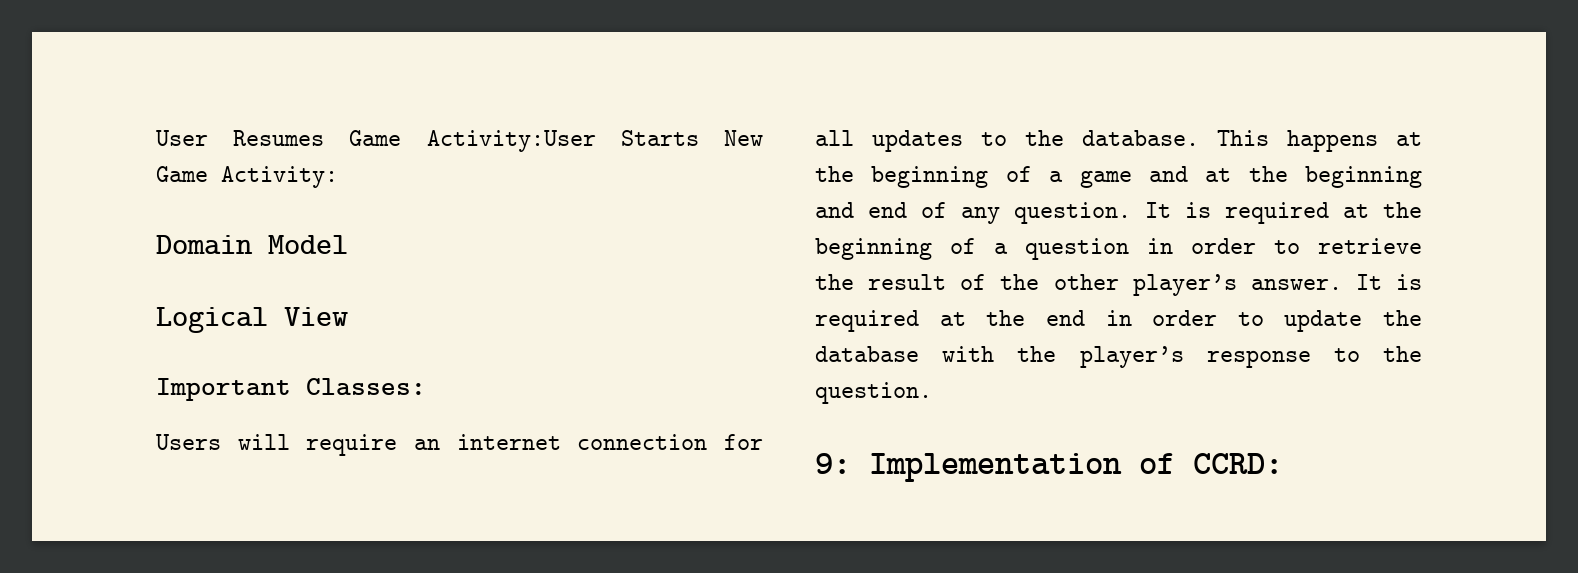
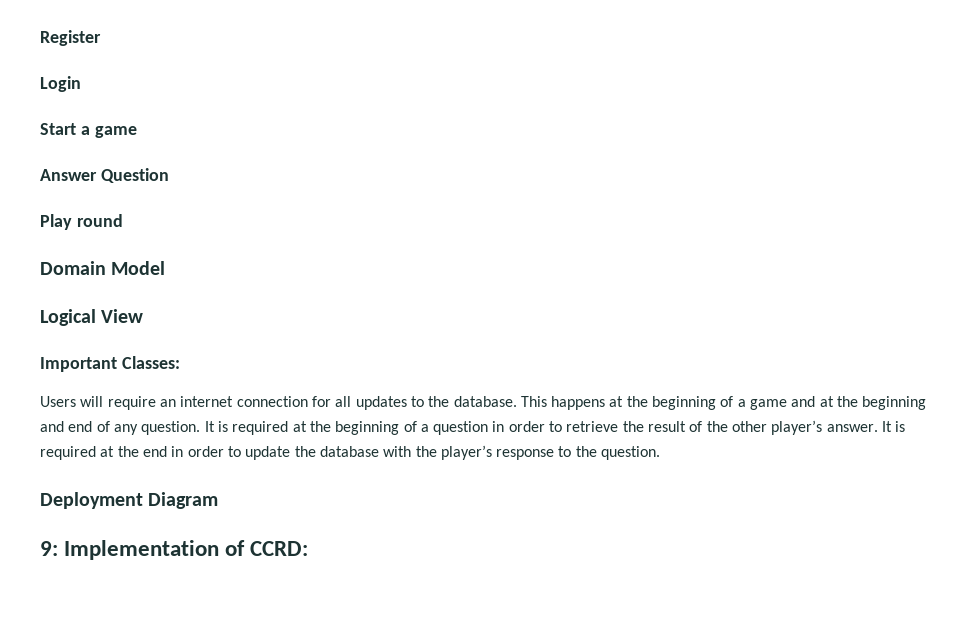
- User Resumes Game Activity:User Starts New Game Activity:
+ Register
+ Login
+ Start a game
+ Answer Question
+ Play round
+ Deployment Diagram

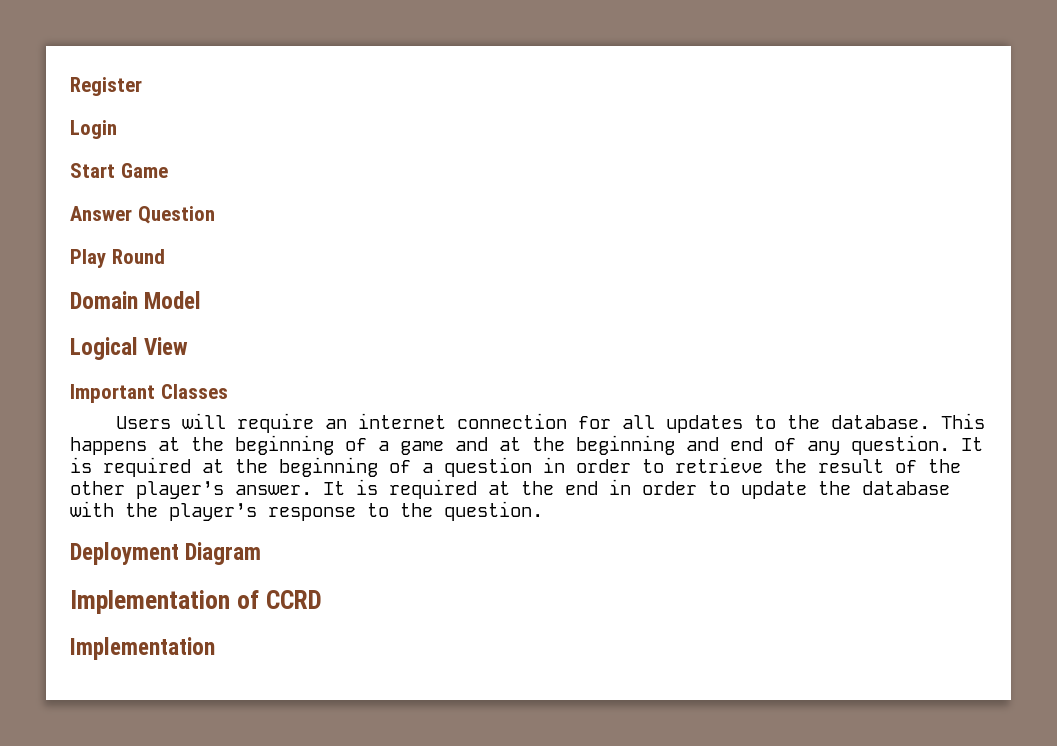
- Start a game
+ Start Game
- Play round
+ Play Round
- Important Classes:
+ Important Classes
- 9: Implementation of CCRD:
+ Implementation of CCRD
+ Implementation

